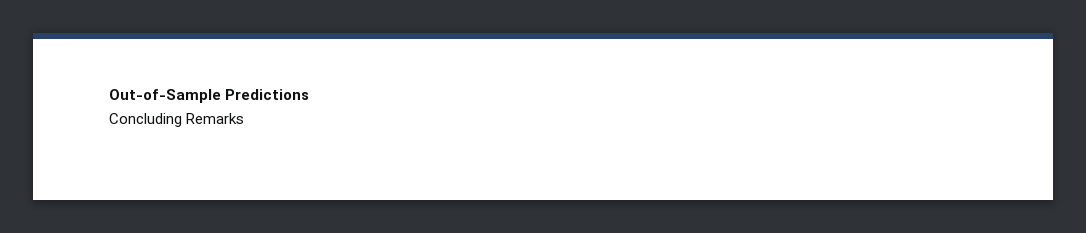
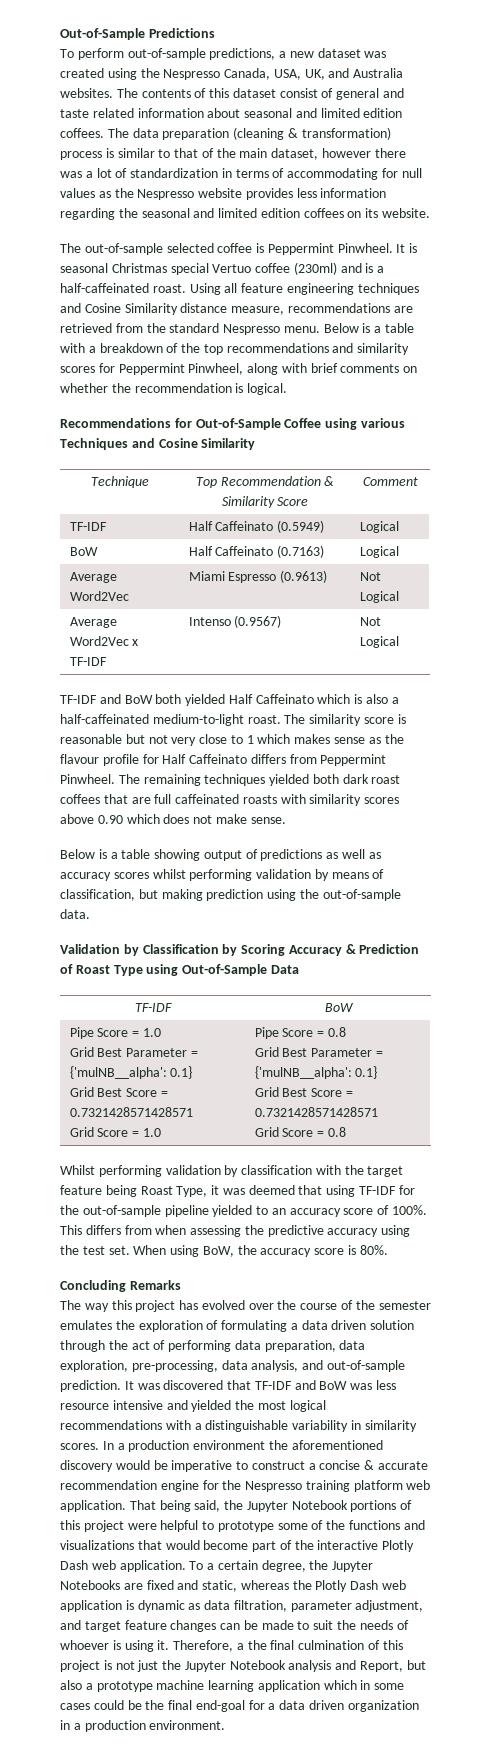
+ To perform out-of-sample predictions, a new dataset was created using the Nespresso Canada, USA, UK, and Australia websites. The contents of this dataset consist of general and taste related information about seasonal and limited edition coffees. The data preparation (cleaning & transformation) process is similar to that of the main dataset, however there was a lot of standardization in terms of accommodating for null values as the Nespresso website provides less information regarding the seasonal and limited edition coffees on its website.
+ The out-of-sample selected coffee is Peppermint Pinwheel. It is seasonal Christmas special Vertuo coffee (230ml) and is a half-caffeinated roast. Using all feature engineering techniques and Cosine Similarity distance measure, recommendations are retrieved from the standard Nespresso menu. Below is a table with a breakdown of the top recommendations and similarity scores for Peppermint Pinwheel, along with brief comments on whether the recommendation is logical.
+ Recommendations for Out-of-Sample Coffee using various Techniques and Cosine Similarity
+ Technique | Top Recommendation & Similarity Score | Comment
+ TF-IDF | Half Caffeinato (0.5949) | Logical
+ BoW | Half Caffeinato (0.7163) | Logical
+ Average Word2Vec | Miami Espresso (0.9613) | Not Logical
+ Average Word2Vec x TF-IDF | Intenso (0.9567) | Not Logical
+ TF-IDF and BoW both yielded Half Caffeinato which is also a half-caffeinated medium-to-light roast. The similarity score is reasonable but not very close to 1 which makes sense as the flavour profile for Half Caffeinato differs from Peppermint Pinwheel. The remaining techniques yielded both dark roast coffees that are full caffeinated roasts with similarity scores above 0.90 which does not make sense.
+ Below is a table showing output of predictions as well as accuracy scores whilst performing validation by means of classification, but making prediction using the out-of-sample data.
+ Validation by Classification by Scoring Accuracy & Prediction of Roast Type using Out-of-Sample Data
+ TF-IDF | BoW
+ Pipe Score = 1.0
+ Grid Best Parameter = {'mulNB__alpha': 0.1}
+ Grid Best Score = 0.7321428571428571
+ Grid Score = 1.0 | Pipe Score = 0.8
+ Grid Best Parameter = {'mulNB__alpha': 0.1}
+ Grid Best Score = 0.7321428571428571
+ Grid Score = 0.8
+ Whilst performing validation by classification with the target feature being Roast Type, it was deemed that using TF-IDF for the out-of-sample pipeline yielded to an accuracy score of 100%. This differs from when assessing the predictive accuracy using the test set. When using BoW, the accuracy score is 80%.
  Concluding Remarks
+ The way this project has evolved over the course of the semester emulates the exploration of formulating a data driven solution through the act of performing data preparation, data exploration, pre-processing, data analysis, and out-of-sample prediction. It was discovered that TF-IDF and BoW was less resource intensive and yielded the most logical recommendations with a distinguishable variability in similarity scores. In a production environment the aforementioned discovery would be imperative to construct a concise & accurate recommendation engine for the Nespresso training platform web application. That being said, the Jupyter Notebook portions of this project were helpful to prototype some of the functions and visualizations that would become part of the interactive Plotly Dash web application. To a certain degree, the Jupyter Notebooks are fixed and static, whereas the Plotly Dash web application is dynamic as data filtration, parameter adjustment, and target feature changes can be made to suit the needs of whoever is using it. Therefore, a the final culmination of this project is not just the Jupyter Notebook analysis and Report, but also a prototype machine learning application which in some cases could be the final end-goal for a data driven organization in a production environment.

